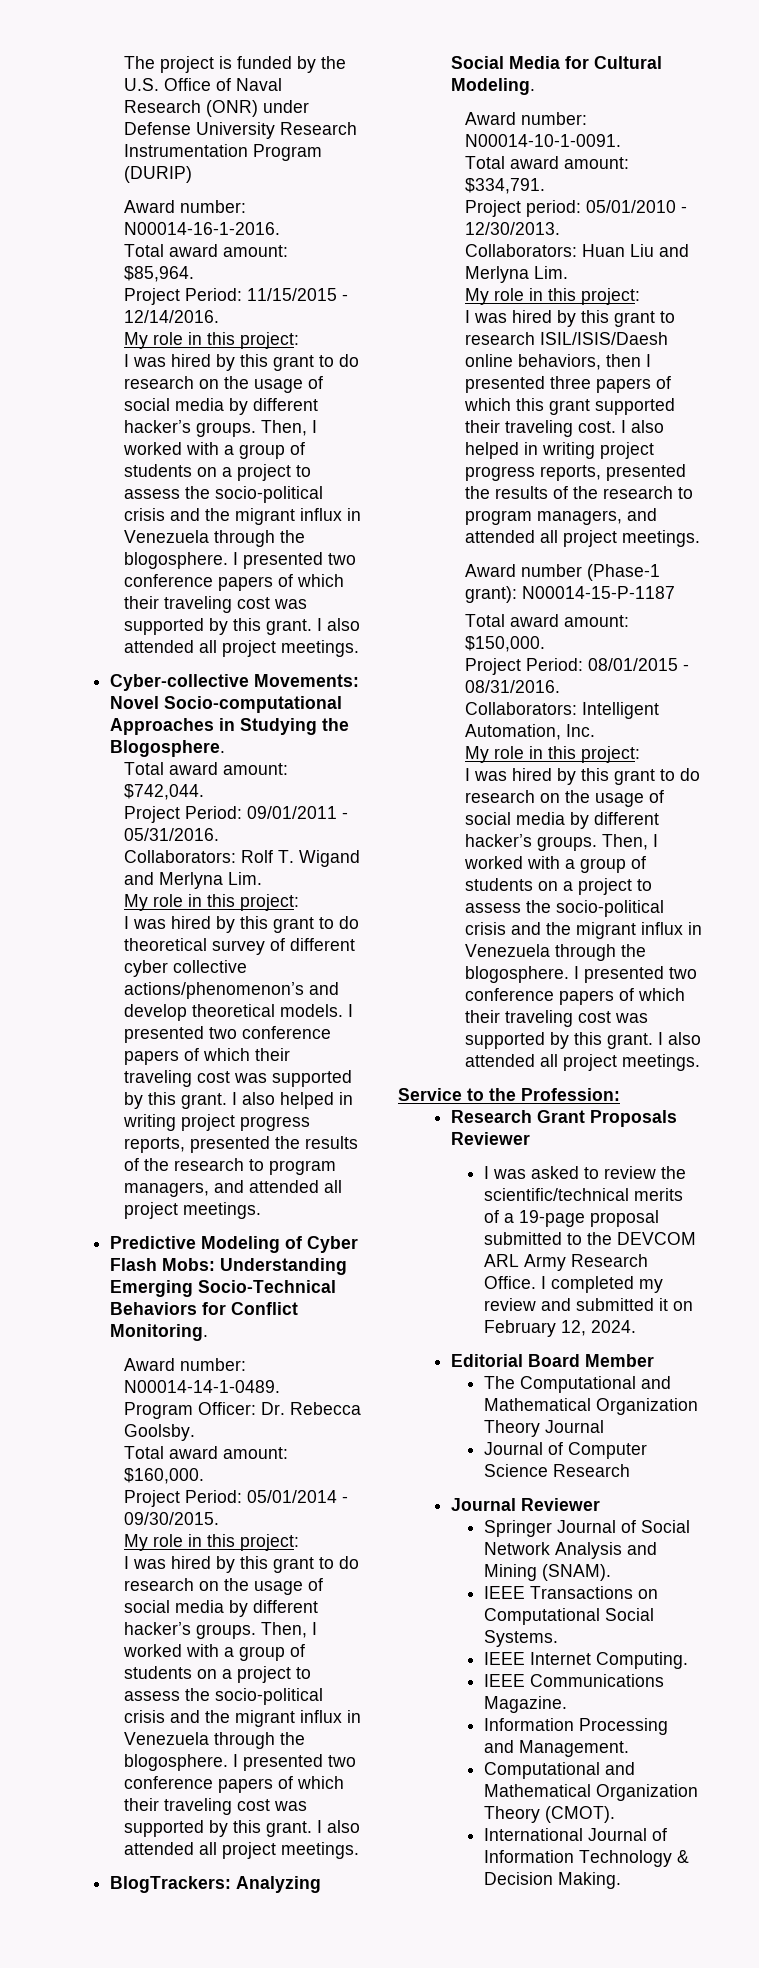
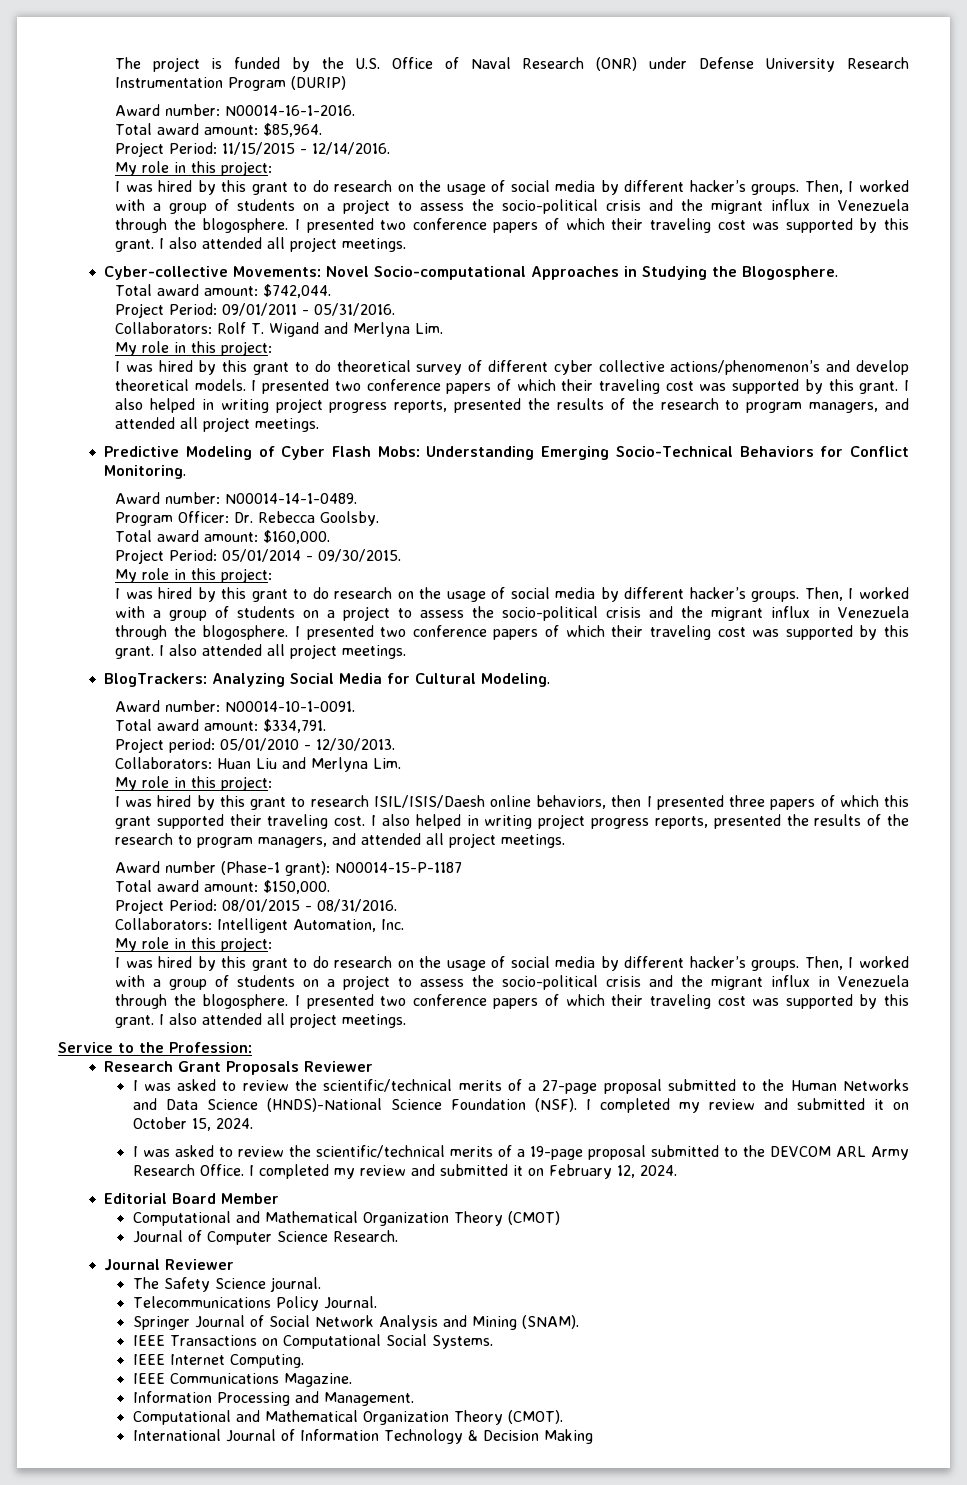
+ I was asked to review the scientific/technical merits of a 27-page proposal submitted to the Human Networks and Data Science (HNDS)-National Science Foundation (NSF). I completed my review and submitted it on October 15, 2024.
- The Computational and Mathematical Organization Theory Journal
+ Computational and Mathematical Organization Theory (CMOT)
- Journal of Computer Science Research
+ Journal of Computer Science Research.
+ The Safety Science journal.
+ Telecommunications Policy Journal.
- International Journal of Information Technology & Decision Making.
+ International Journal of Information Technology & Decision Making

